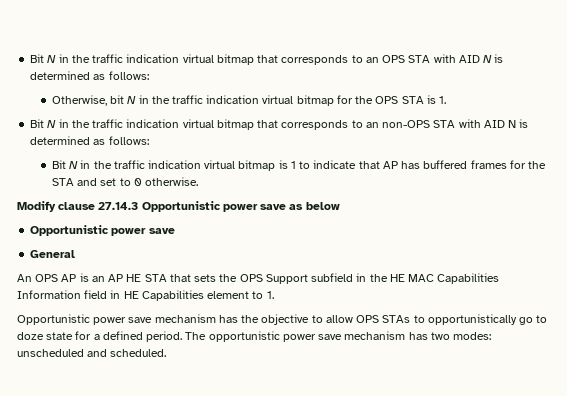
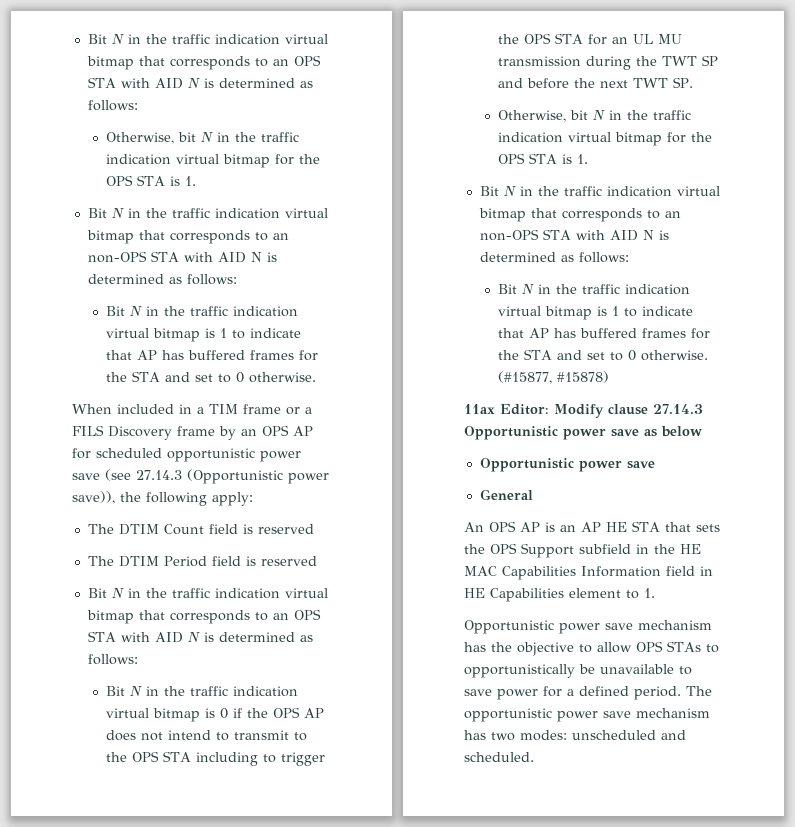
- Modify clause 27.14.3 Opportunistic power save as below
+ When included in a TIM frame or a FILS Discovery frame by an OPS AP for scheduled opportunistic power save (see 27.14.3 (Opportunistic power save)), the following apply:
+ The DTIM Count field is reserved
+ The DTIM Period field is reserved
+ Bit N in the traffic indication virtual bitmap that corresponds to an OPS STA with AID N is determined as follows:
+ Bit N in the traffic indication virtual bitmap is 0 if the OPS AP does not intend to transmit to the OPS STA including to trigger the OPS STA for an UL MU transmission during the TWT SP and before the next TWT SP.
+ Otherwise, bit N in the traffic indication virtual bitmap for the OPS STA is 1.
+ Bit N in the traffic indication virtual bitmap that corresponds to an non-OPS STA with AID N is determined as follows:
+ Bit N in the traffic indication virtual bitmap is 1 to indicate that AP has buffered frames for the STA and set to 0 otherwise. (#15877, #15878)
+ 11ax Editor: Modify clause 27.14.3 Opportunistic power save as below
- Opportunistic power save mechanism has the objective to allow OPS STAs to opportunistically go to doze state for a defined period.
+ Opportunistic power save mechanism has the objective to allow OPS STAs to opportunistically be unavailable to save power for a defined period.

